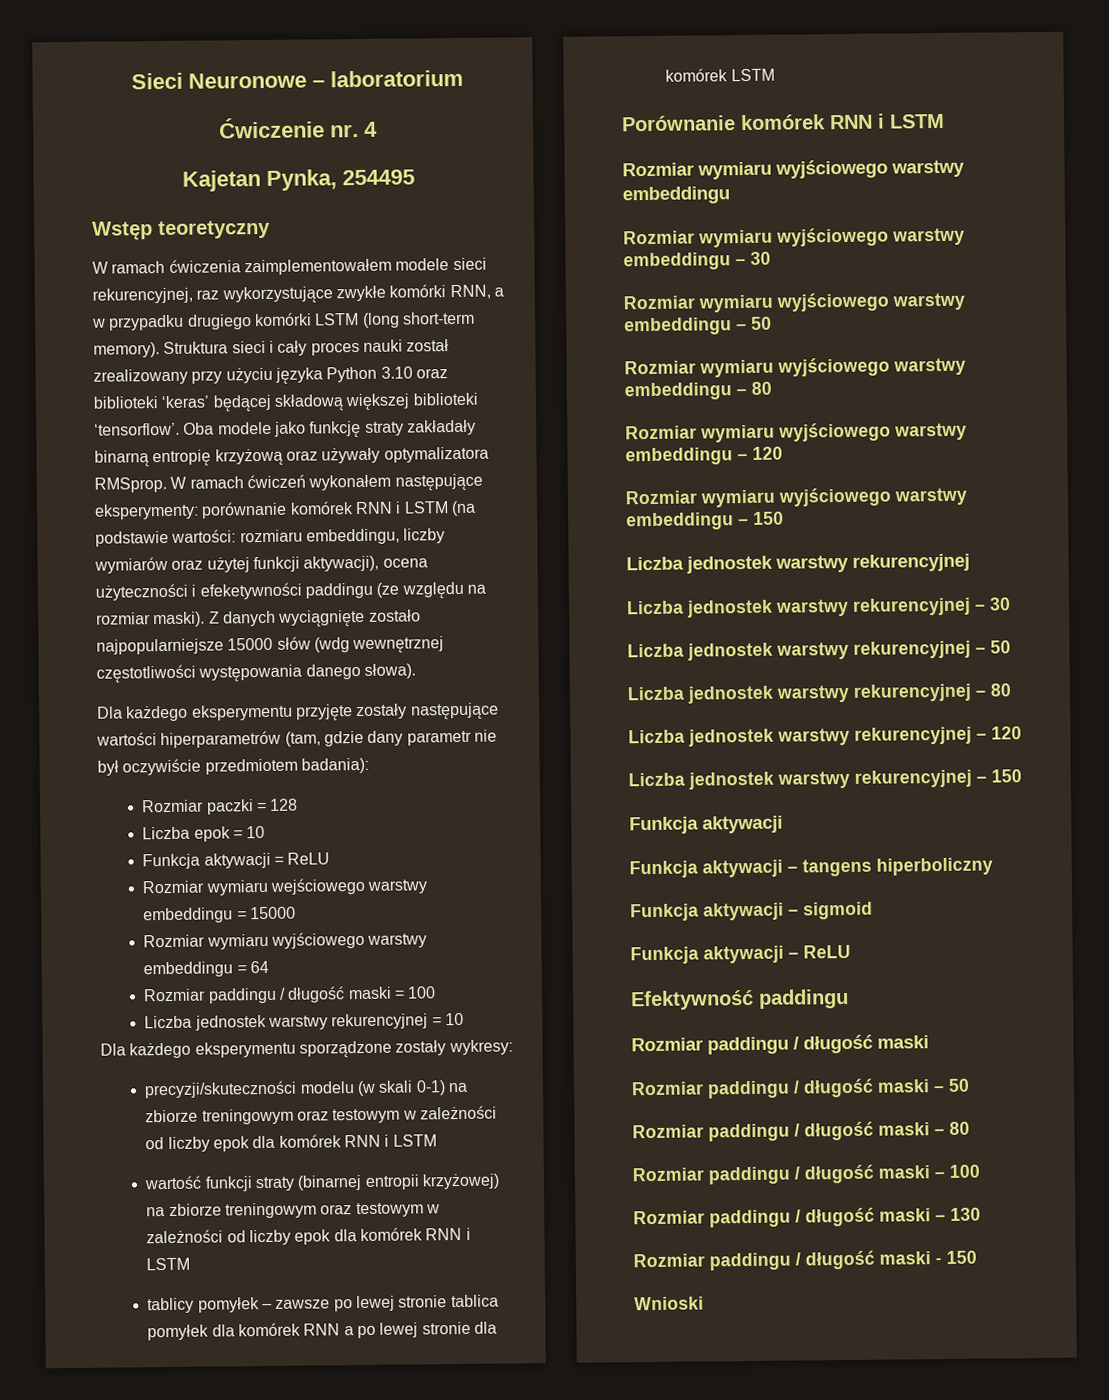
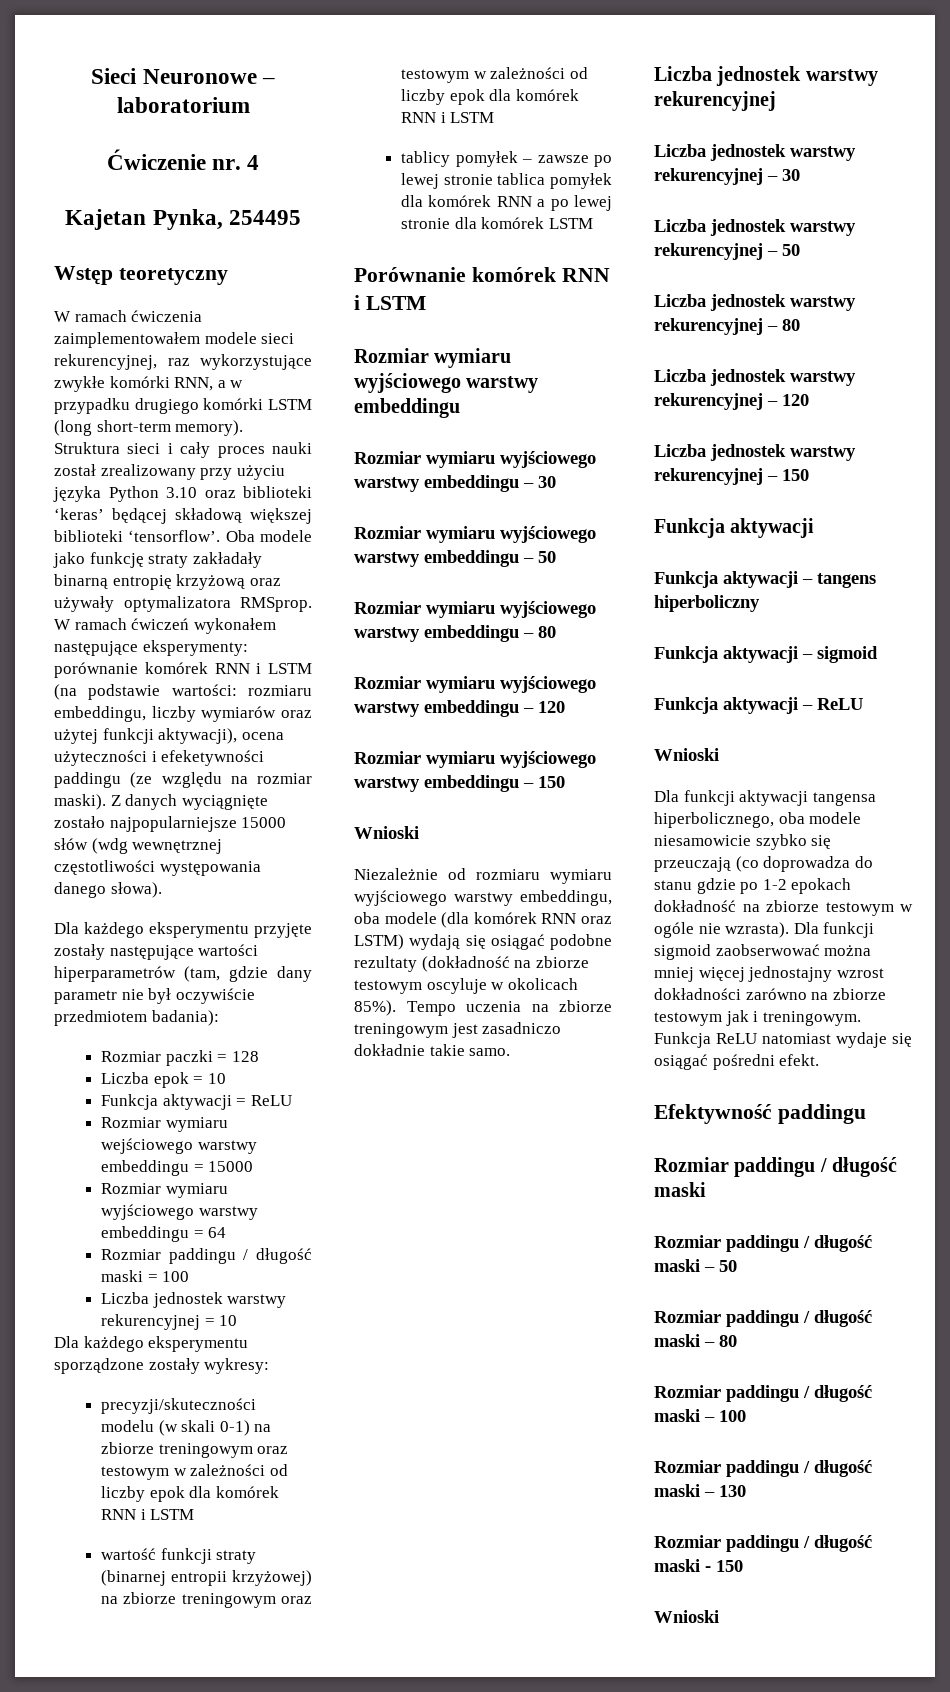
  Rozmiar wymiaru wyjściowego warstwy embeddingu – 150
+ Wnioski
+ Niezależnie od rozmiaru wymiaru wyjściowego warstwy embeddingu, oba modele (dla komórek RNN oraz LSTM) wydają się osiągać podobne rezultaty (dokładność na zbiorze testowym oscyluje w okolicach 85%). Tempo uczenia na zbiorze treningowym jest zasadniczo dokładnie takie samo.
  Funkcja aktywacji – ReLU
+ Wnioski
+ Dla funkcji aktywacji tangensa hiperbolicznego, oba modele niesamowicie szybko się przeuczają (co doprowadza do stanu gdzie po 1-2 epokach dokładność na zbiorze testowym w ogóle nie wzrasta). Dla funkcji sigmoid zaobserwować można mniej więcej jednostajny wzrost dokładności zarówno na zbiorze testowym jak i treningowym. Funkcja ReLU natomiast wydaje się osiągać pośredni efekt.

